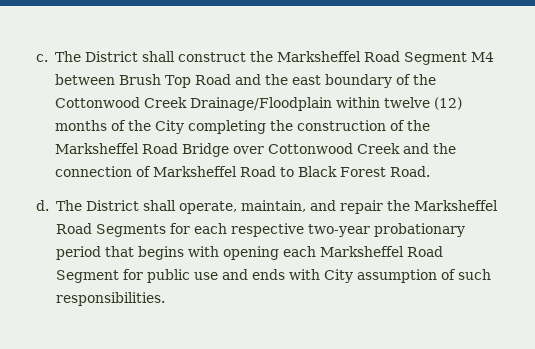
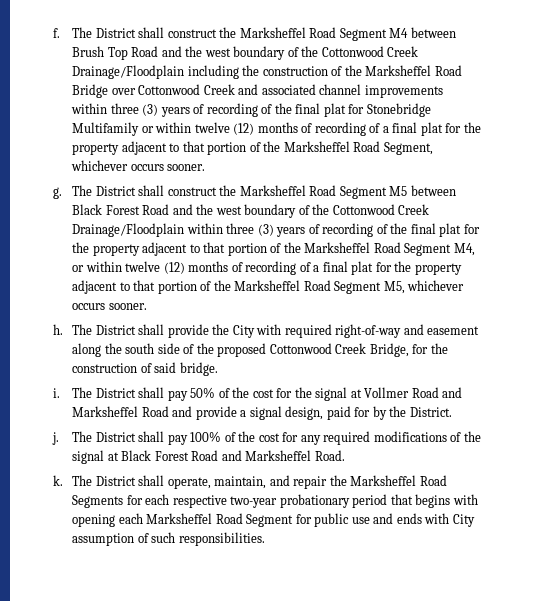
- c.
+ f.
- The District shall construct the Marksheffel Road Segment M4 between Brush Top Road and the east boundary of the Cottonwood Creek Drainage/Floodplain within twelve (12) months of the City completing the construction of the Marksheffel Road Bridge over Cottonwood Creek and the connection of Marksheffel Road to Black Forest Road.
+ The District shall construct the Marksheffel Road Segment M4 between Brush Top Road and the west boundary of the Cottonwood Creek Drainage/Floodplain including the construction of the Marksheffel Road Bridge over Cottonwood Creek and associated channel improvements within three (3) years of recording of the final plat for Stonebridge Multifamily or within twelve (12) months of recording of a final plat for the property adjacent to that portion of the Marksheffel Road Segment, whichever occurs sooner.
+ g. The District shall construct the Marksheffel Road Segment M5 between Black Forest Road and the west boundary of the Cottonwood Creek Drainage/Floodplain within three (3) years of recording of the final plat for the property adjacent to that portion of the Marksheffel Road Segment M4, or within twelve (12) months of recording of a final plat for the property adjacent to that portion of the Marksheffel Road Segment M5, whichever occurs sooner.
+ h. The District shall provide the City with required right-of-way and easement along the south side of the proposed Cottonwood Creek Bridge, for the construction of said bridge.
+ i. The District shall pay 50% of the cost for the signal at Vollmer Road and Marksheffel Road and provide a signal design, paid for by the District.
+ j. The District shall pay 100% of the cost for any required modifications of the signal at Black Forest Road and Marksheffel Road.
- d.
+ k.

